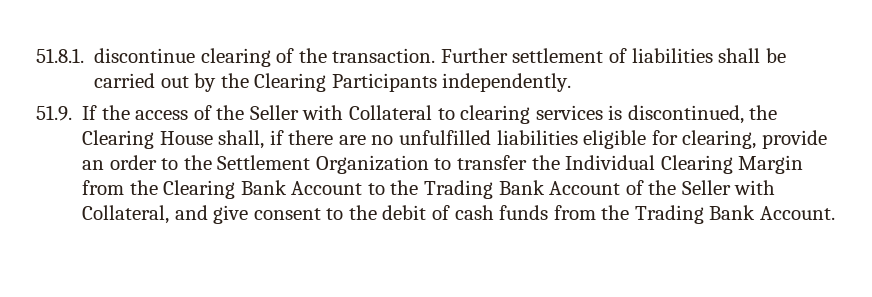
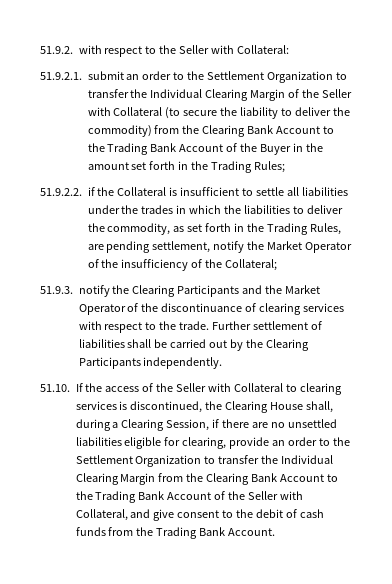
- 51.8.1. discontinue clearing of the transaction.
+ 51.9.2. with respect to the Seller with Collateral:
+ 51.9.2.1. submit an order to the Settlement Organization to transfer the Individual Clearing Margin of the Seller with Collateral (to secure the liability to deliver the commodity) from the Clearing Bank Account to the Trading Bank Account of the Buyer in the amount set forth in the Trading Rules;
+ 51.9.2.2. if the Collateral is insufficient to settle all liabilities under the trades in which the liabilities to deliver the commodity, as set forth in the Trading Rules, are pending settlement, notify the Market Operator of the insufficiency of the Collateral;
+ 51.9.3. notify the Clearing Participants and the Market Operator of the discontinuance of clearing services with respect to the trade.
- 51.9. If the access of the Seller with Collateral to clearing services is discontinued, the Clearing House shall, if there are no unfulfilled liabilities eligible for clearing, provide an order to the Settlement Organization to transfer the Individual Clearing Margin from the Clearing Bank Account to the Trading Bank Account of the Seller with Collateral, and give consent to the debit of cash funds from the Trading Bank Account.
+ 51.10. If the access of the Seller with Collateral to clearing services is discontinued, the Clearing House shall, during a Clearing Session, if there are no unsettled liabilities eligible for clearing, provide an order to the Settlement Organization to transfer the Individual Clearing Margin from the Clearing Bank Account to the Trading Bank Account of the Seller with Collateral, and give consent to the debit of cash funds from the Trading Bank Account.

